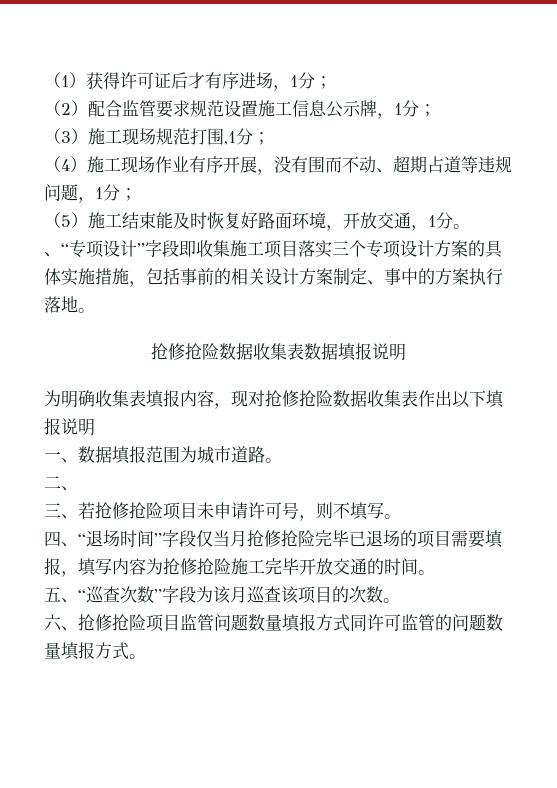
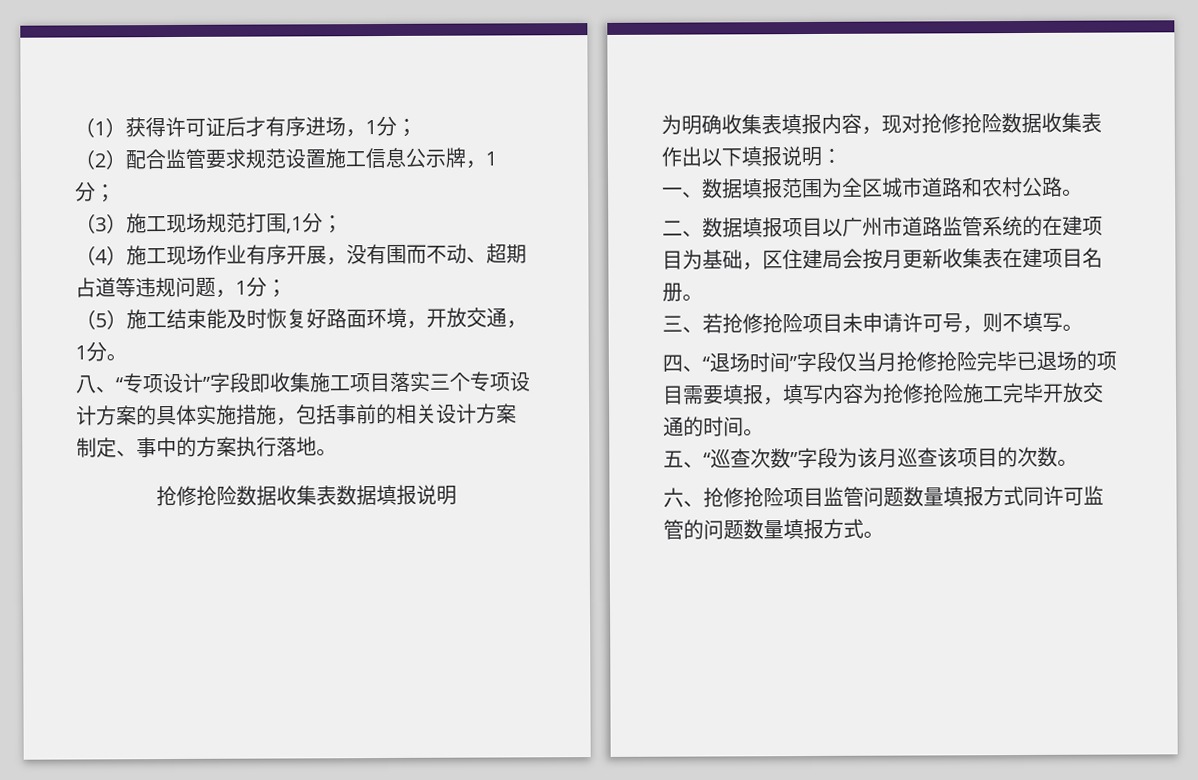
- 、“专项设计”字段即收集施工项目落实三个专项设计方案的具体实施措施，包括事前的相关设计方案制定、事中的方案执行落地。
+ 八、“专项设计”字段即收集施工项目落实三个专项设计方案的具体实施措施，包括事前的相关设计方案制定、事中的方案执行落地。
- 为明确收集表填报内容，现对抢修抢险数据收集表作出以下填报说明
+ 为明确收集表填报内容，现对抢修抢险数据收集表作出以下填报说明：
- 一、数据填报范围为城市道路。
+ 一、数据填报范围为全区城市道路和农村公路。
- 二、
+ 二、数据填报项目以广州市道路监管系统的在建项目为基础，区住建局会按月更新收集表在建项目名册。

